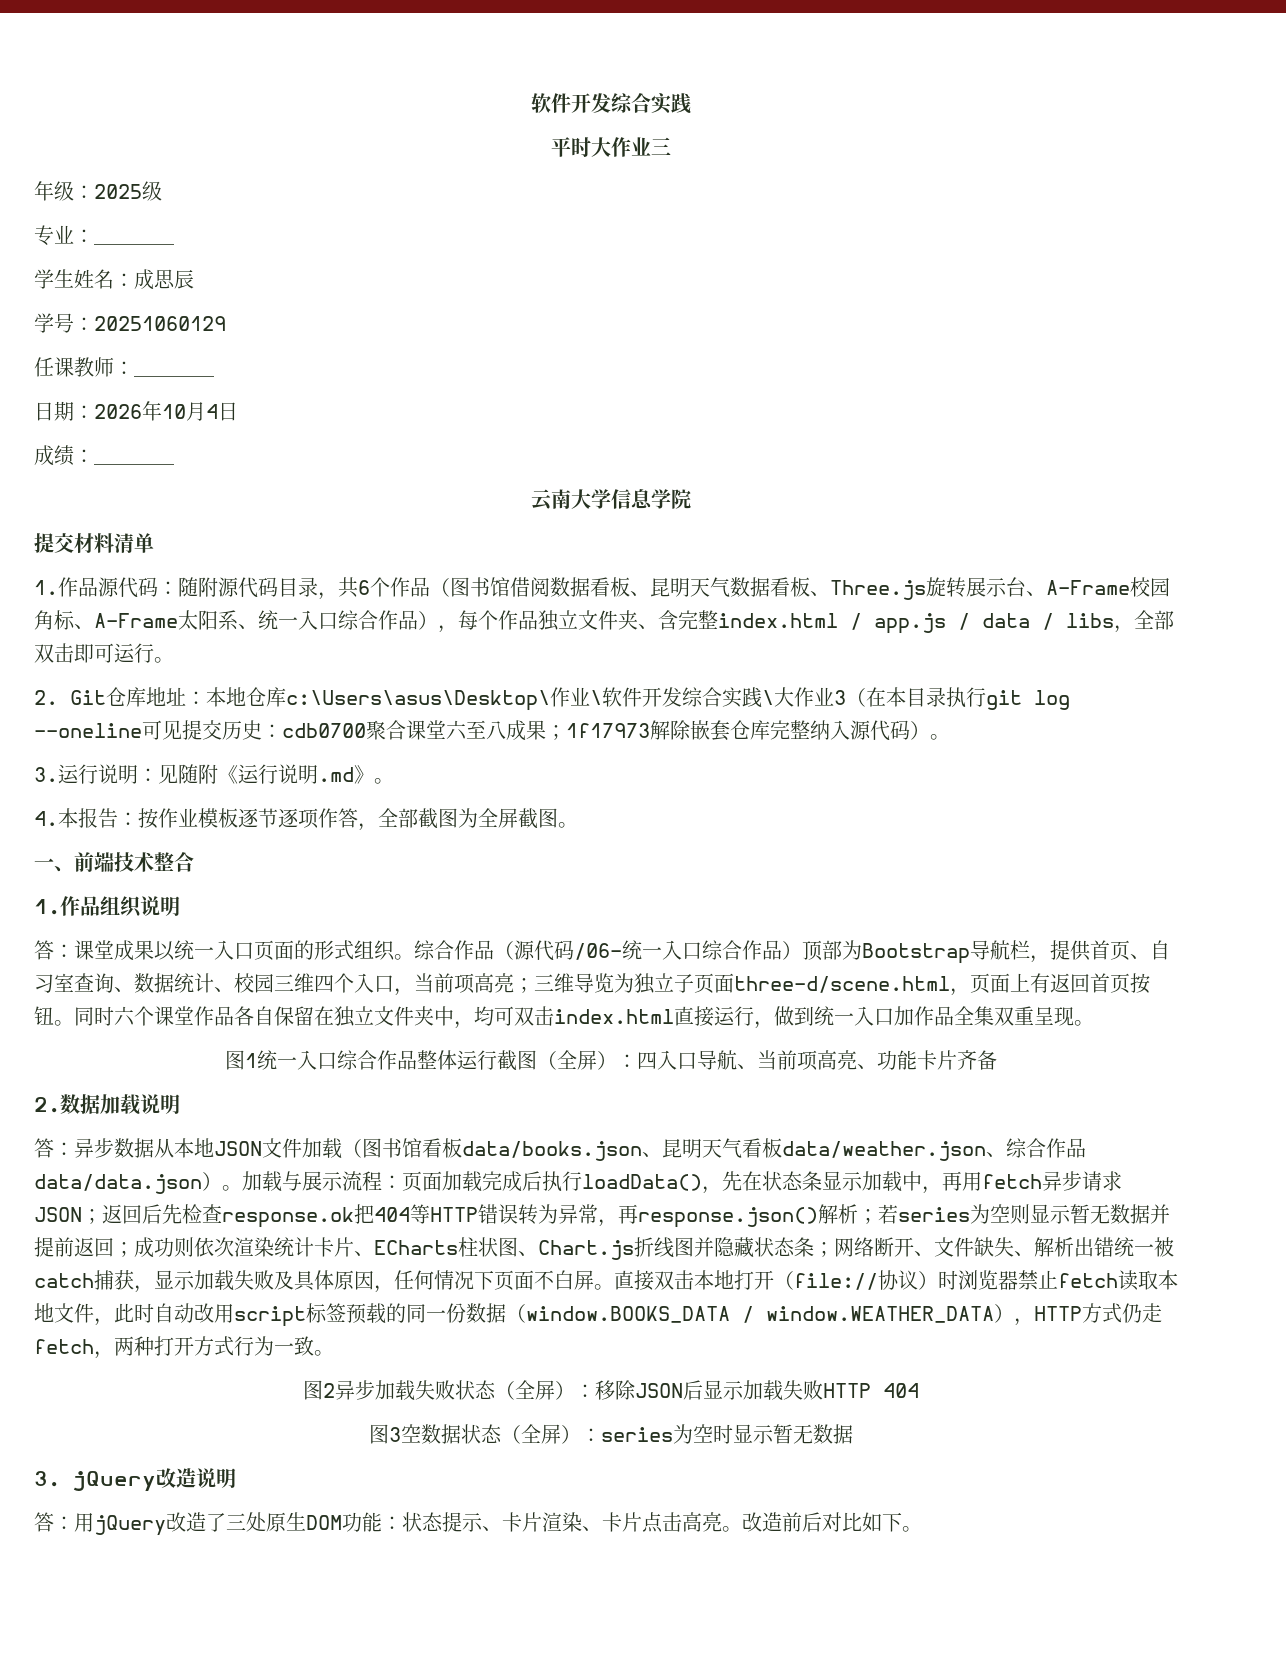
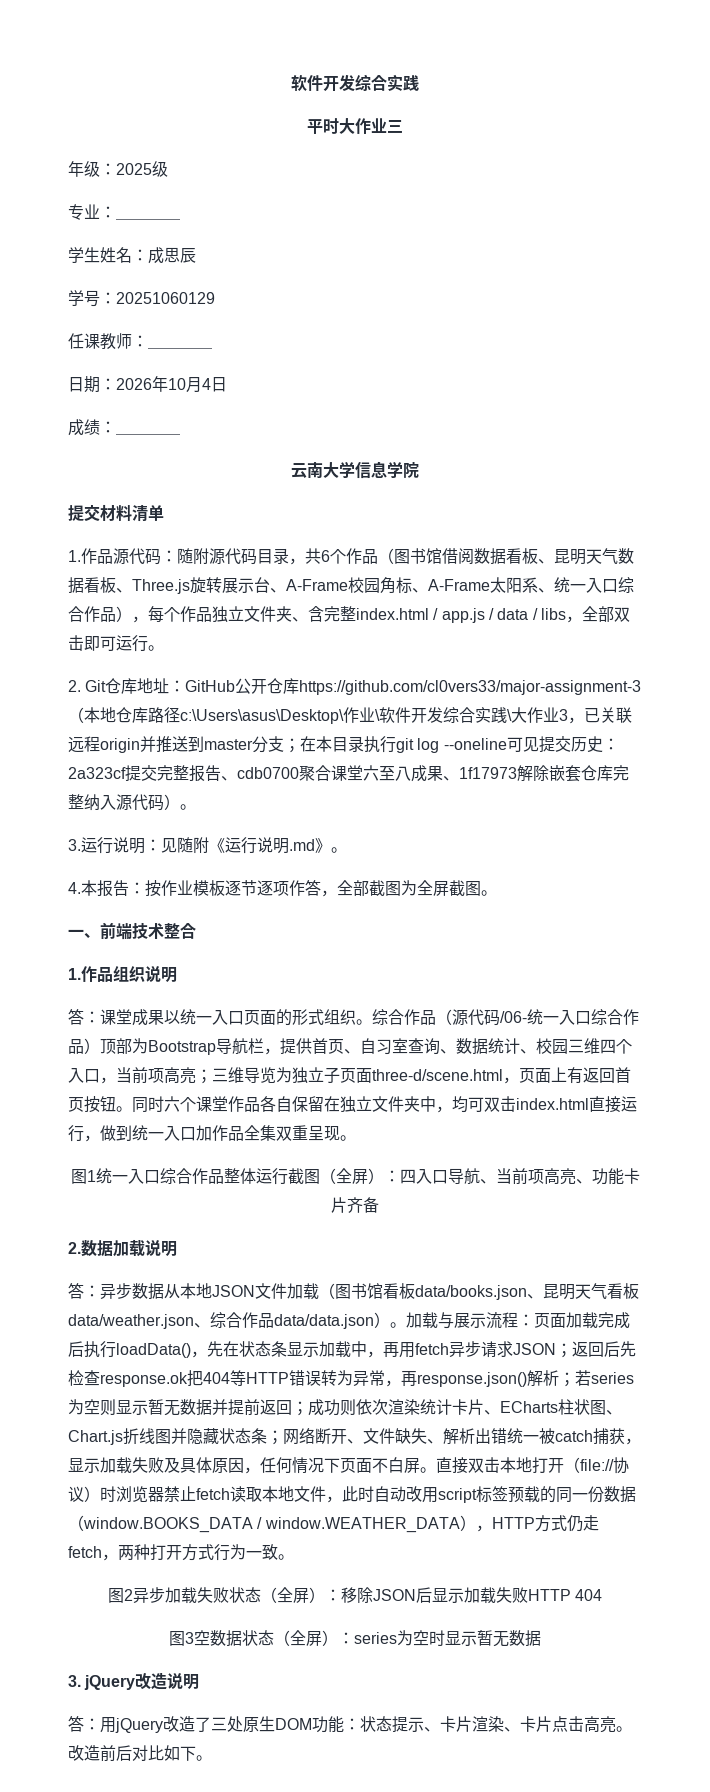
- 2. Git仓库地址：本地仓库c:\Users\asus\Desktop\作业\软件开发综合实践\大作业3（在本目录执行git log --oneline可见提交历史：cdb0700聚合课堂六至八成果；1f17973解除嵌套仓库完整纳入源代码）。
+ 2. Git仓库地址：GitHub公开仓库https://github.com/cl0vers33/major-assignment-3（本地仓库路径c:\Users\asus\Desktop\作业\软件开发综合实践\大作业3，已关联远程origin并推送到master分支；在本目录执行git log --oneline可见提交历史：2a323cf提交完整报告、cdb0700聚合课堂六至八成果、1f17973解除嵌套仓库完整纳入源代码）。

